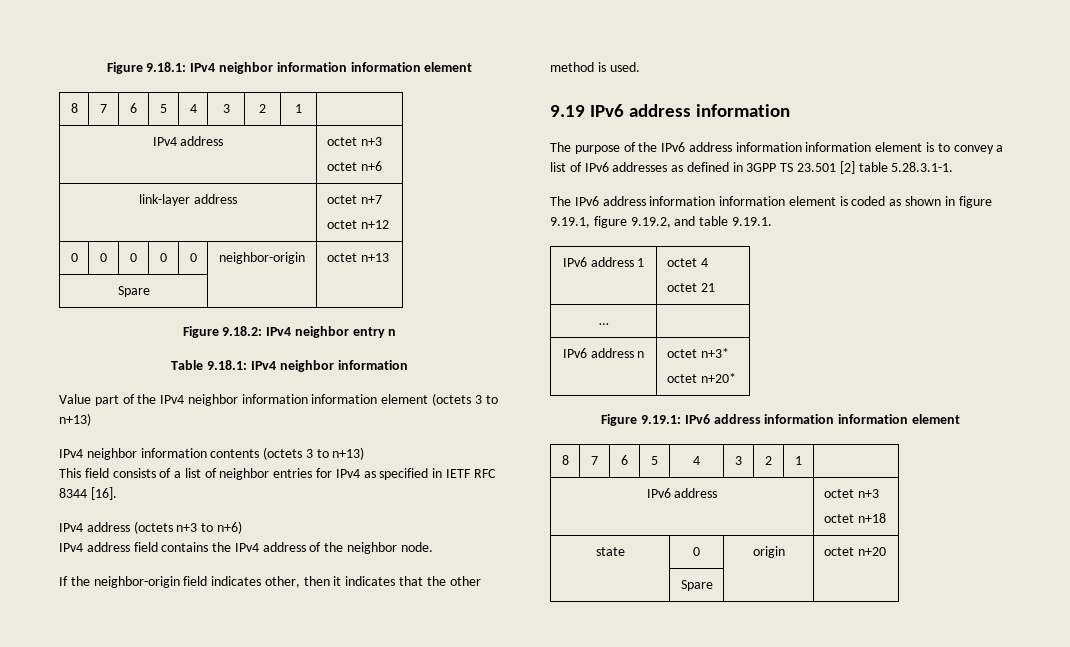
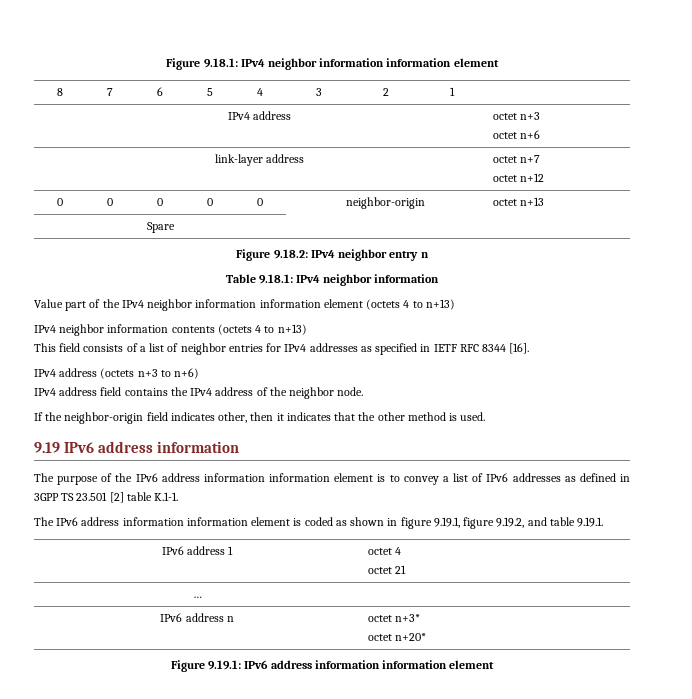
- Value part of the IPv4 neighbor information information element (octets 3 to n+13)
+ Value part of the IPv4 neighbor information information element (octets 4 to n+13)
- IPv4 neighbor information contents (octets 3 to n+13)
+ IPv4 neighbor information contents (octets 4 to n+13)
- This field consists of a list of neighbor entries for IPv4 as specified in IETF RFC 8344 [16].
+ This field consists of a list of neighbor entries for IPv4 addresses as specified in IETF RFC 8344 [16].
- The purpose of the IPv6 address information information element is to convey a list of IPv6 addresses as defined in 3GPP TS 23.501 [2] table 5.28.3.1-1.
+ The purpose of the IPv6 address information information element is to convey a list of IPv6 addresses as defined in 3GPP TS 23.501 [2] table K.1-1.
  Figure 9.19.1: IPv6 address information information element
- 8 | 7 | 6 | 5 | 4 | 3 | 2 | 1 |
- IPv6 address | octet n+3
- octet n+18
- state | 0 | origin | octet n+20
- | Spare | |

